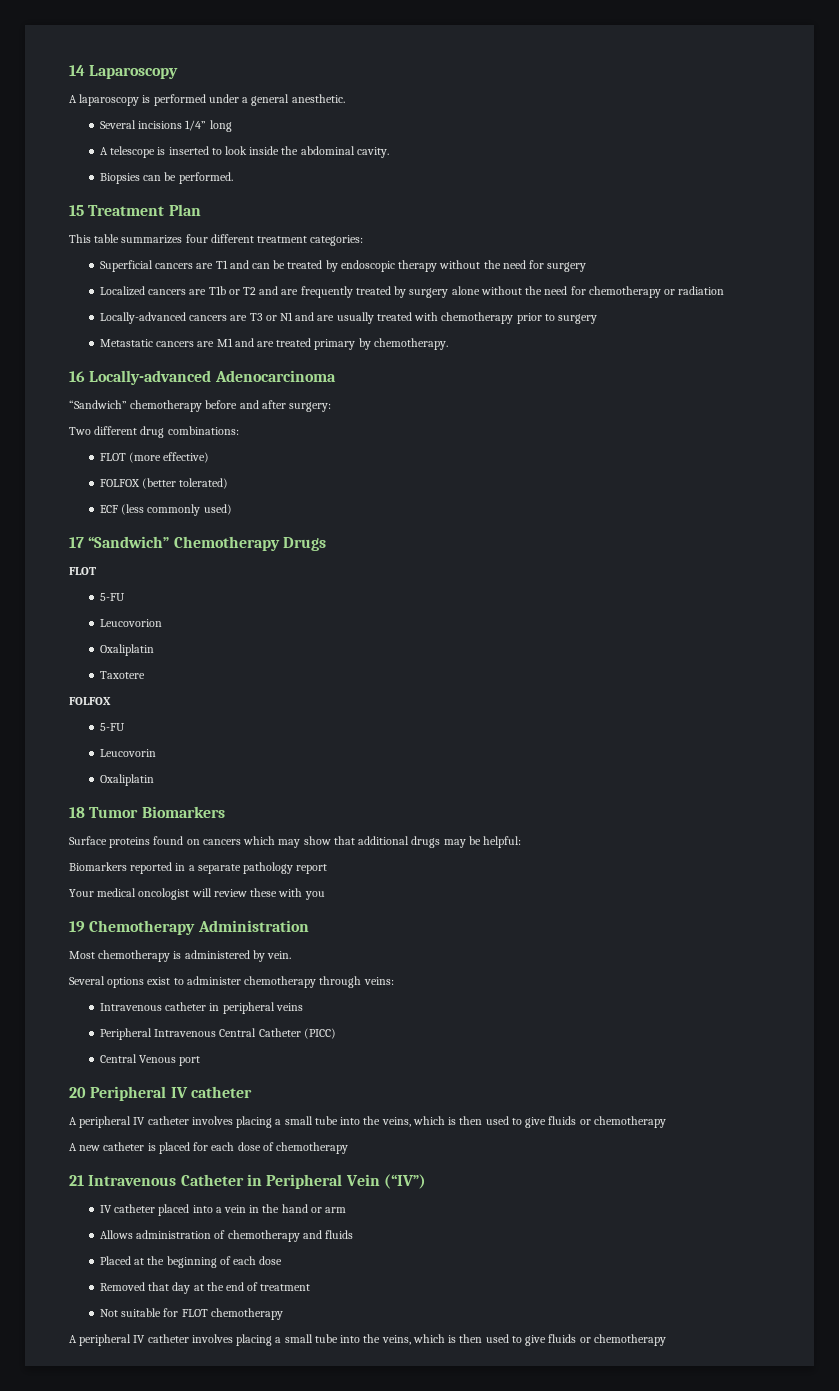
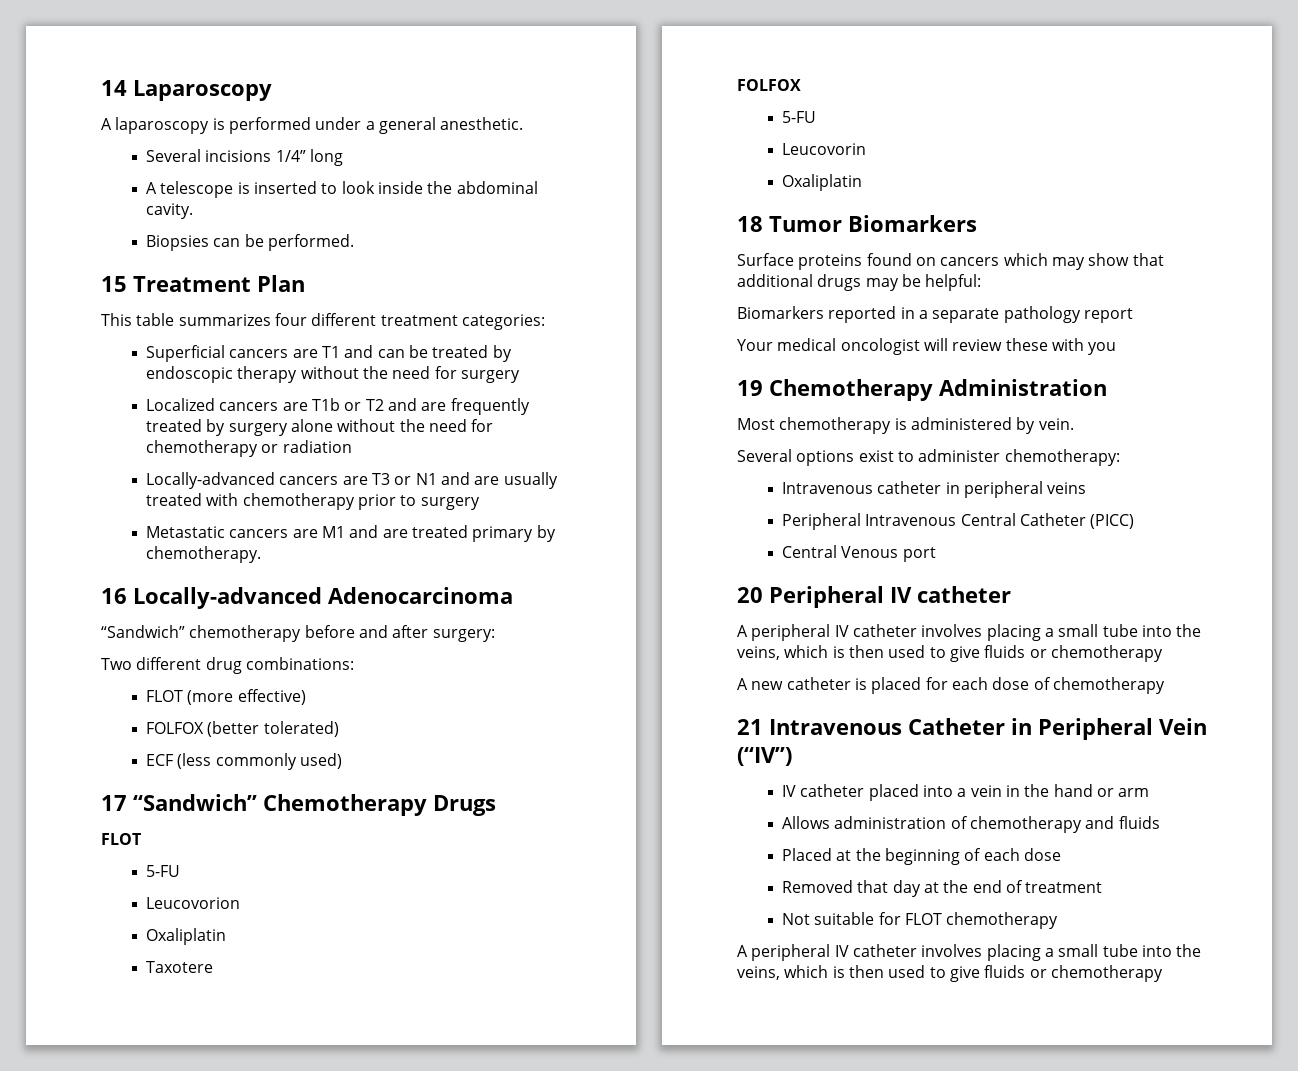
- Several options exist to administer chemotherapy through veins:
+ Several options exist to administer chemotherapy:

